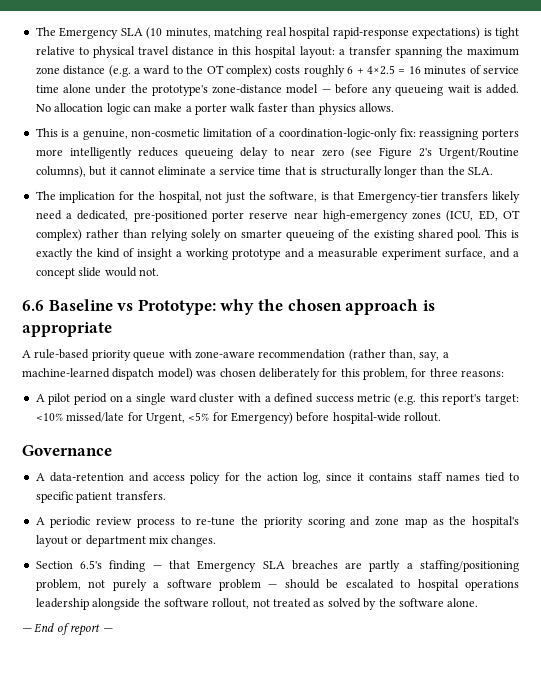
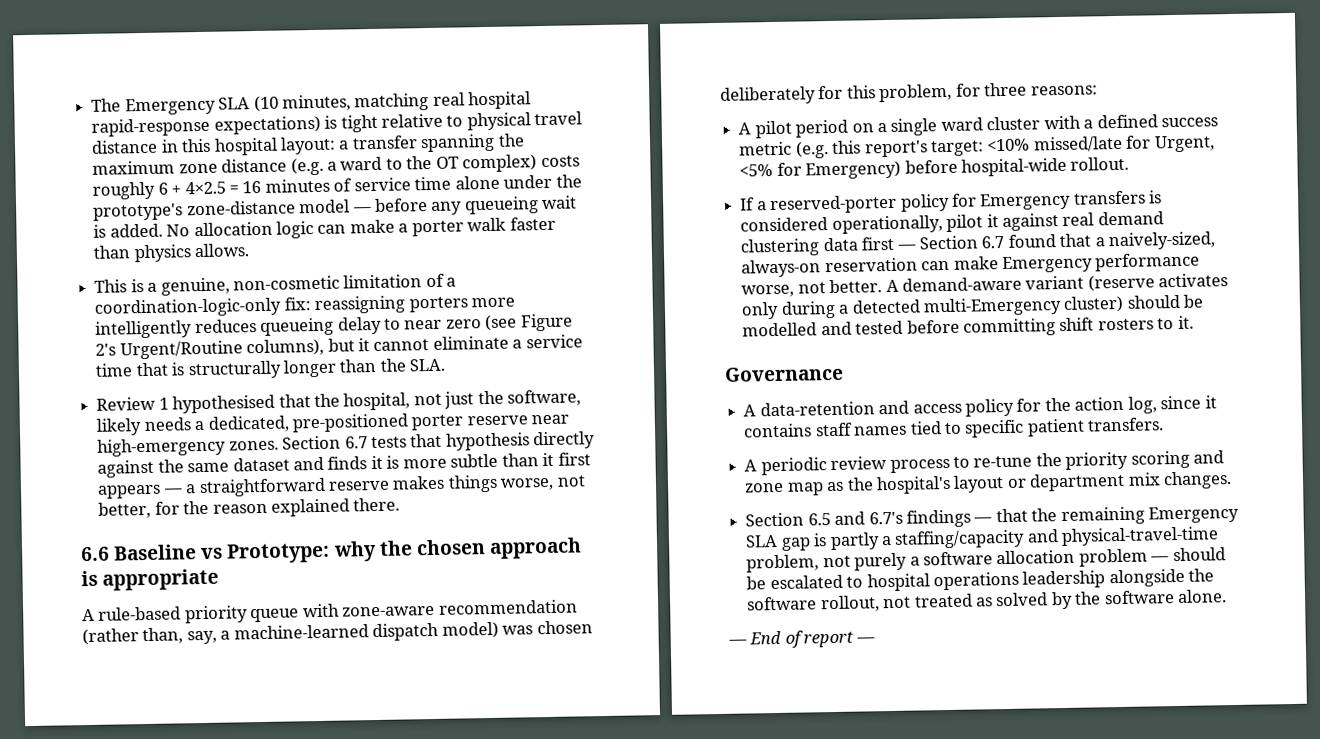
- The implication for the hospital, not just the software, is that Emergency-tier transfers likely need a dedicated, pre-positioned porter reserve near high-emergency zones (ICU, ED, OT complex) rather than relying solely on smarter queueing of the existing shared pool. This is exactly the kind of insight a working prototype and a measurable experiment surface, and a concept slide would not.
+ Review 1 hypothesised that the hospital, not just the software, likely needs a dedicated, pre-positioned porter reserve near high-emergency zones. Section 6.7 tests that hypothesis directly against the same dataset and finds it is more subtle than it first appears — a straightforward reserve makes things worse, not better, for the reason explained there.
+ If a reserved-porter policy for Emergency transfers is considered operationally, pilot it against real demand clustering data first — Section 6.7 found that a naively-sized, always-on reservation can make Emergency performance worse, not better. A demand-aware variant (reserve activates only during a detected multi-Emergency cluster) should be modelled and tested before committing shift rosters to it.
- Section 6.5's finding — that Emergency SLA breaches are partly a staffing/positioning problem, not purely a software problem — should be escalated to hospital operations leadership alongside the software rollout, not treated as solved by the software alone.
+ Section 6.5 and 6.7's findings — that the remaining Emergency SLA gap is partly a staffing/capacity and physical-travel-time problem, not purely a software allocation problem — should be escalated to hospital operations leadership alongside the software rollout, not treated as solved by the software alone.

